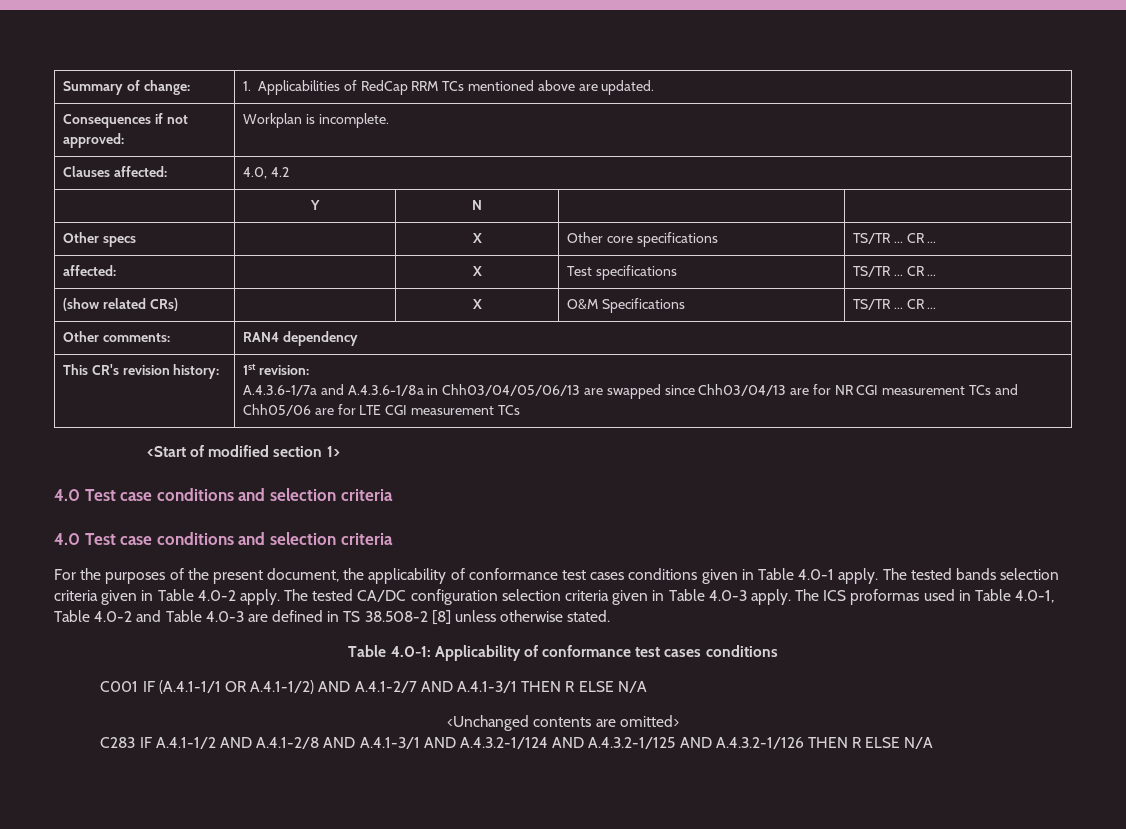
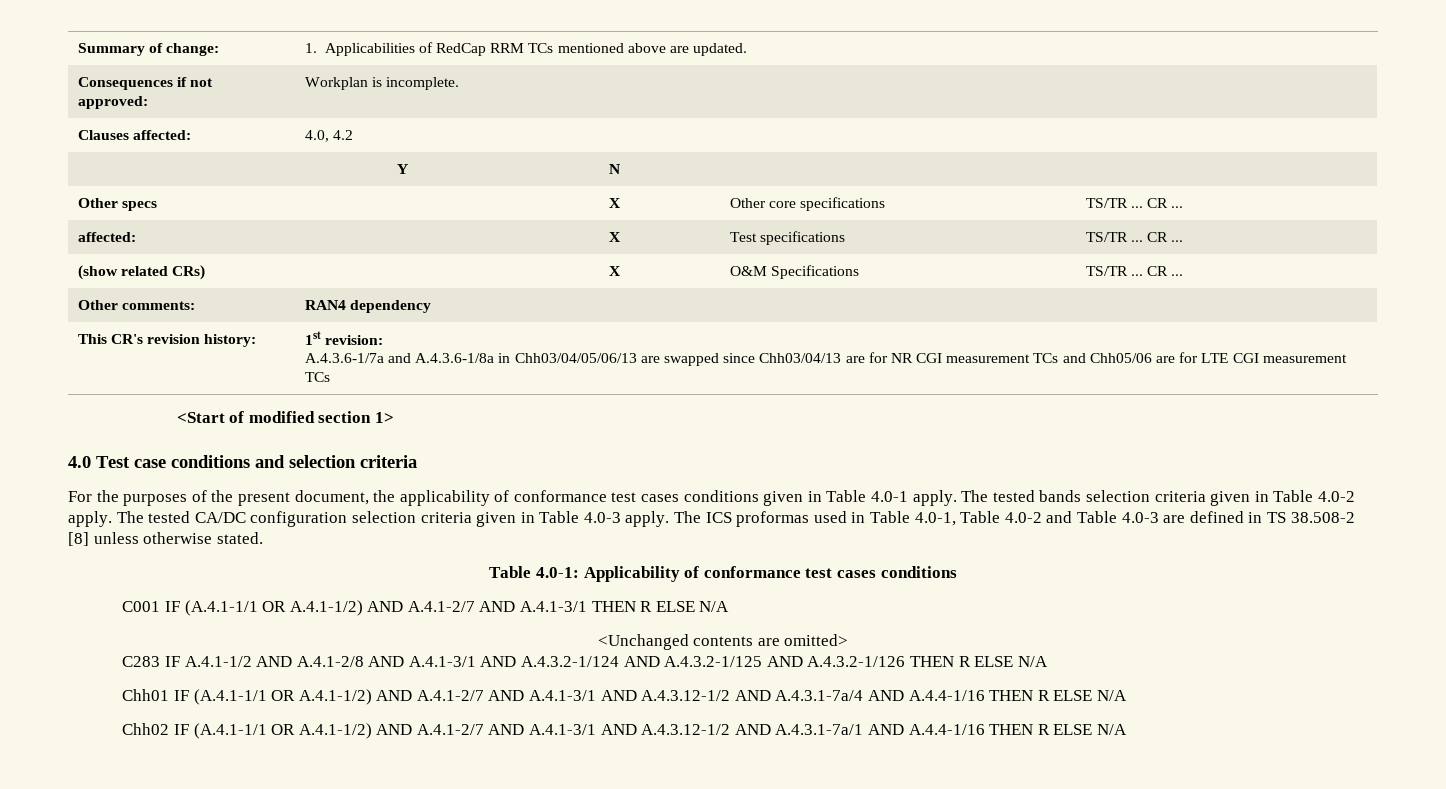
  <Start of modified section 1>
- 4.0 Test case conditions and selection criteria
+ Chh01 IF (A.4.1-1/1 OR A.4.1-1/2) AND A.4.1-2/7 AND A.4.1-3/1 AND A.4.3.12-1/2 AND A.4.3.1-7a/4 AND A.4.4-1/16 THEN R ELSE N/A
+ Chh02 IF (A.4.1-1/1 OR A.4.1-1/2) AND A.4.1-2/7 AND A.4.1-3/1 AND A.4.3.12-1/2 AND A.4.3.1-7a/1 AND A.4.4-1/16 THEN R ELSE N/A

